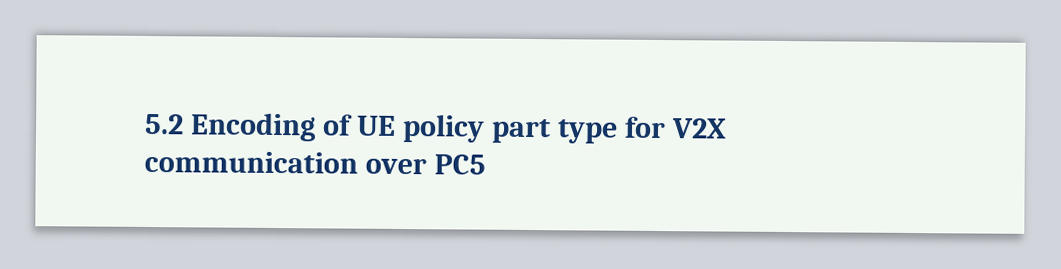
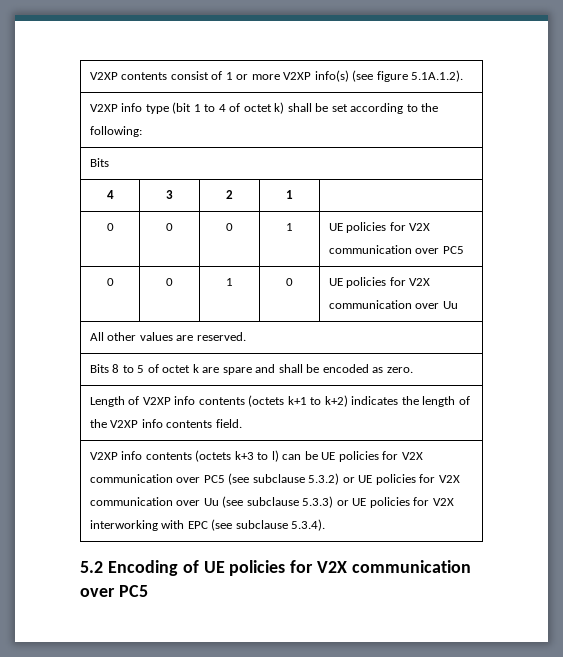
- 5.2 Encoding of UE policy part type for V2X communication over PC5
+ V2XP contents consist of 1 or more V2XP info(s) (see figure 5.1A.1.2).
+ V2XP info type (bit 1 to 4 of octet k) shall be set according to the following:
+ Bits
+ 4 | 3 | 2 | 1 |
+ 0 | 0 | 0 | 1 | UE policies for V2X communication over PC5
+ 0 | 0 | 1 | 0 | UE policies for V2X communication over Uu
+ All other values are reserved.
+ Bits 8 to 5 of octet k are spare and shall be encoded as zero.
+ Length of V2XP info contents (octets k+1 to k+2) indicates the length of the V2XP info contents field.
+ V2XP info contents (octets k+3 to l) can be UE policies for V2X communication over PC5 (see subclause 5.3.2) or UE policies for V2X communication over Uu (see subclause 5.3.3) or UE policies for V2X interworking with EPC (see subclause 5.3.4).
+ 5.2 Encoding of UE policies for V2X communication over PC5

